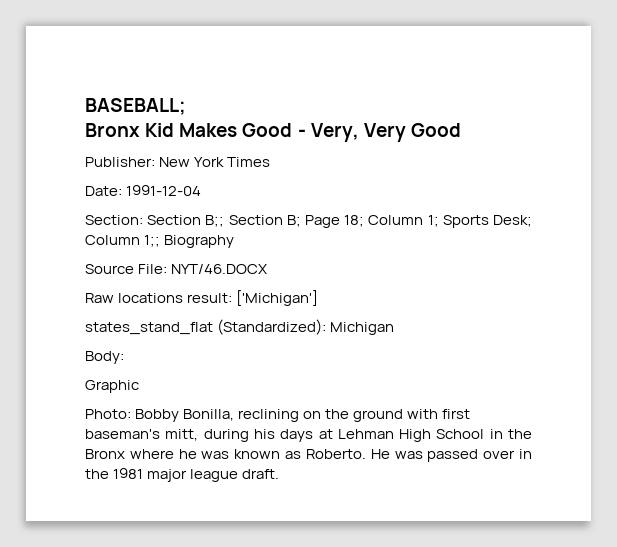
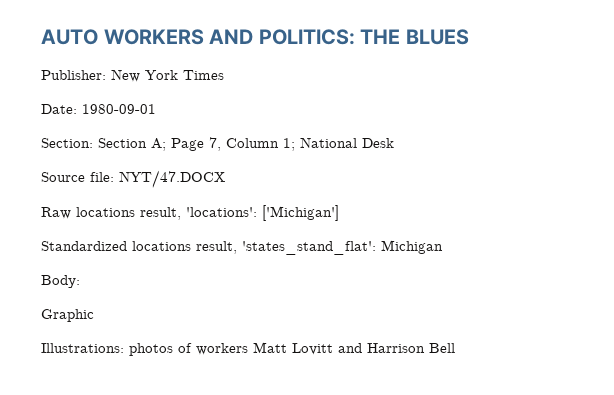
- BASEBALL;
- Bronx Kid Makes Good - Very, Very Good
+ AUTO WORKERS AND POLITICS: THE BLUES
- Date: 1991-12-04
+ Date: 1980-09-01
- Section: Section B;; Section B; Page 18; Column 1; Sports Desk; Column 1;; Biography
+ Section: Section A; Page 7, Column 1; National Desk
- Source File: NYT/46.DOCX
+ Source file: NYT/47.DOCX
- Raw locations result: ['Michigan']
+ Raw locations result, 'locations': ['Michigan']
- states_stand_flat (Standardized): Michigan
+ Standardized locations result, 'states_stand_flat': Michigan
- Photo: Bobby Bonilla, reclining on the ground with first baseman's mitt, during his days at Lehman High School in the Bronx where he was known as Roberto. He was passed over in the 1981 major league draft.
+ Illustrations: photos of workers Matt Lovitt and Harrison Bell

